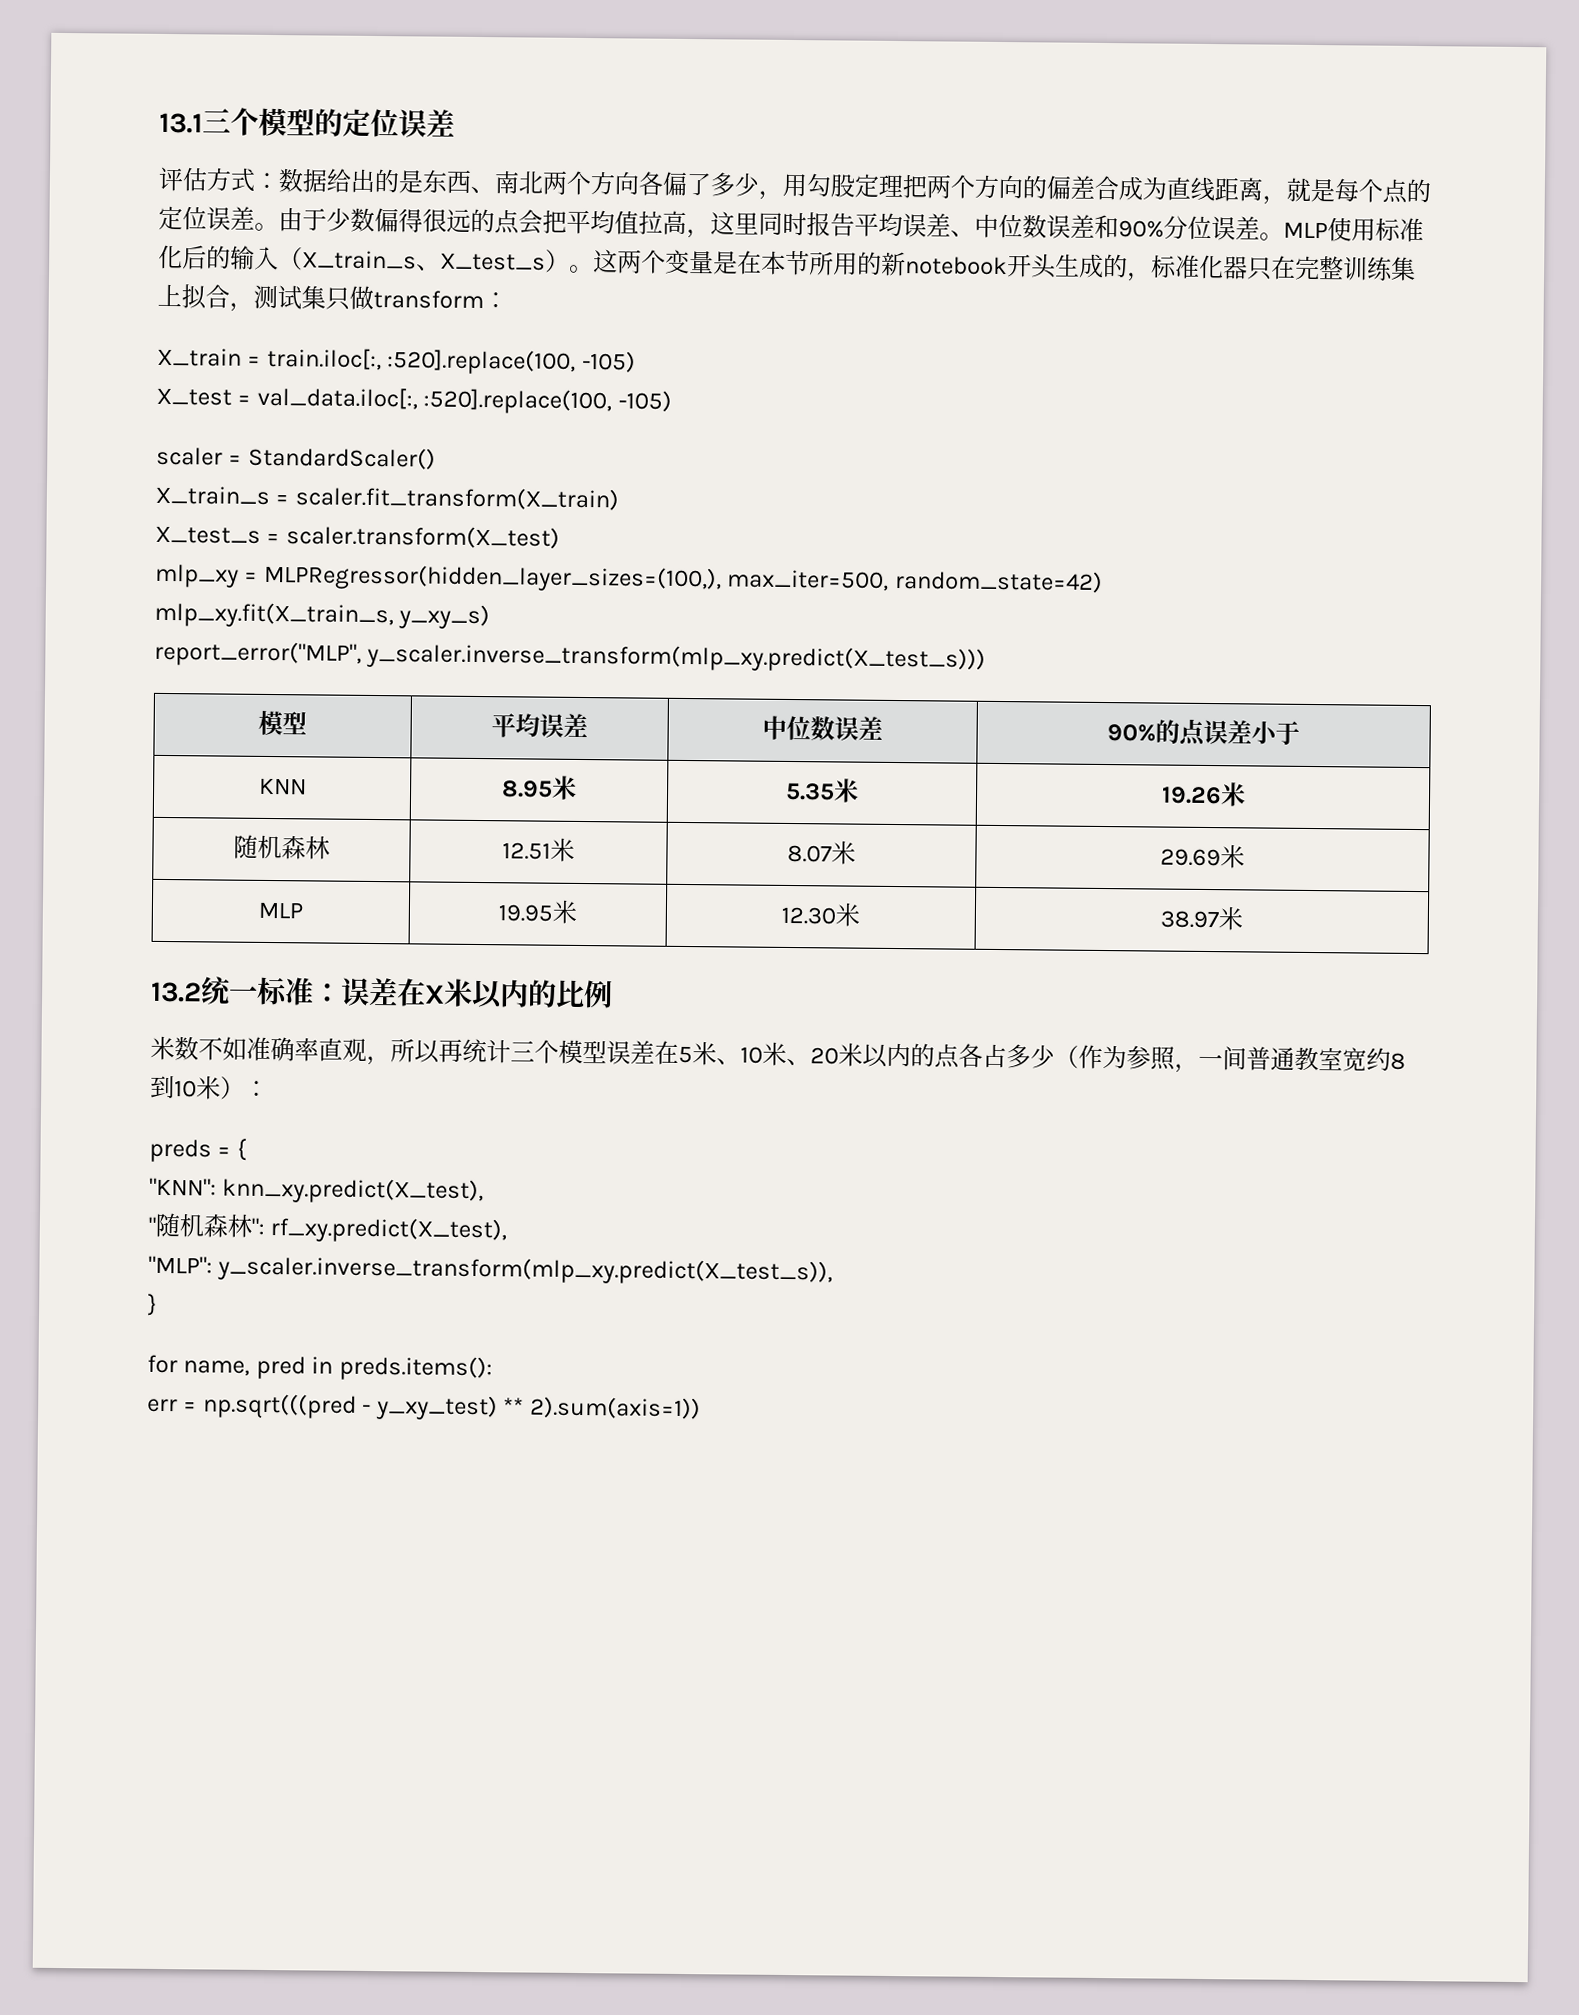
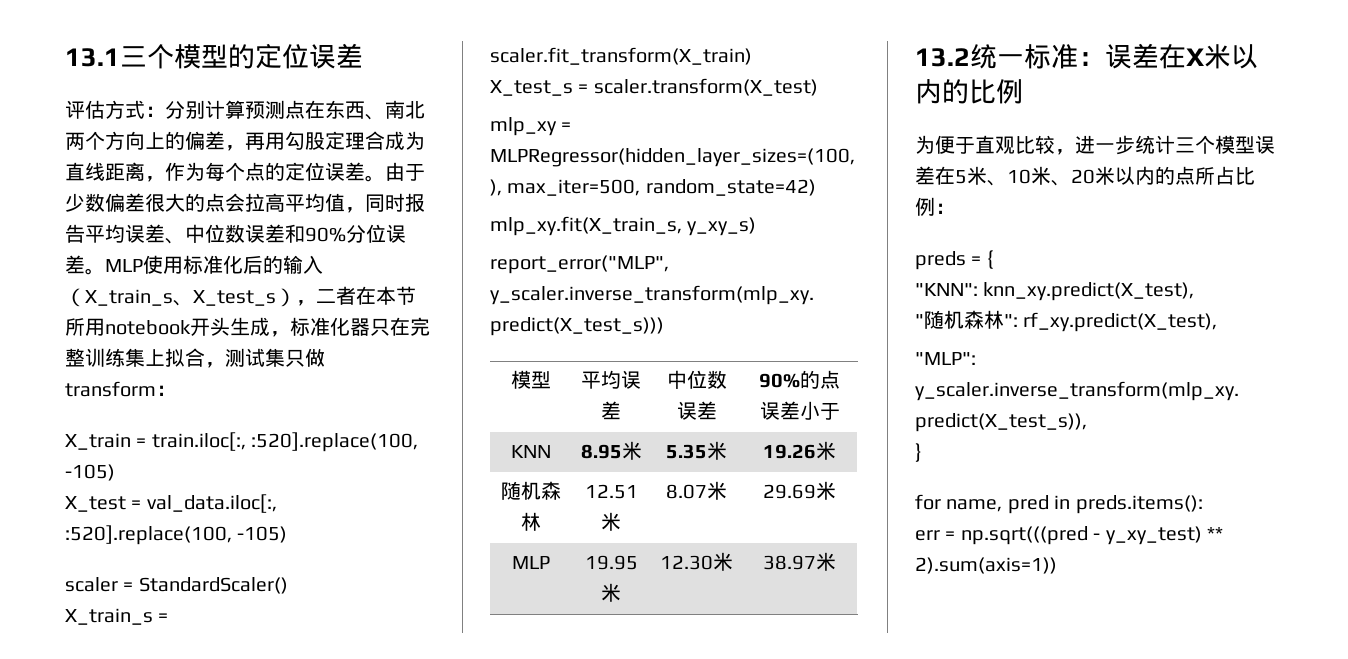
- 评估方式：数据给出的是东西、南北两个方向各偏了多少，用勾股定理把两个方向的偏差合成为直线距离，就是每个点的定位误差。
+ 评估方式：分别计算预测点在东西、南北两个方向上的偏差，再用勾股定理合成为直线距离，作为每个点的定位误差。
- 由于少数偏得很远的点会把平均值拉高，这里同时报告平均误差、中位数误差和90%分位误差。
+ 由于少数偏差很大的点会拉高平均值，同时报告平均误差、中位数误差和90%分位误差。
- MLP使用标准化后的输入（X_train_s、X_test_s）。这两个变量是在本节所用的新notebook开头生成的，标准化器只在完整训练集上拟合，测试集只做transform：
+ MLP使用标准化后的输入（X_train_s、X_test_s），二者在本节所用notebook开头生成，标准化器只在完整训练集上拟合，测试集只做transform：
- 米数不如准确率直观，所以再统计三个模型误差在5米、10米、20米以内的点各占多少（作为参照，一间普通教室宽约8到10米）：
+ 为便于直观比较，进一步统计三个模型误差在5米、10米、20米以内的点所占比例：

